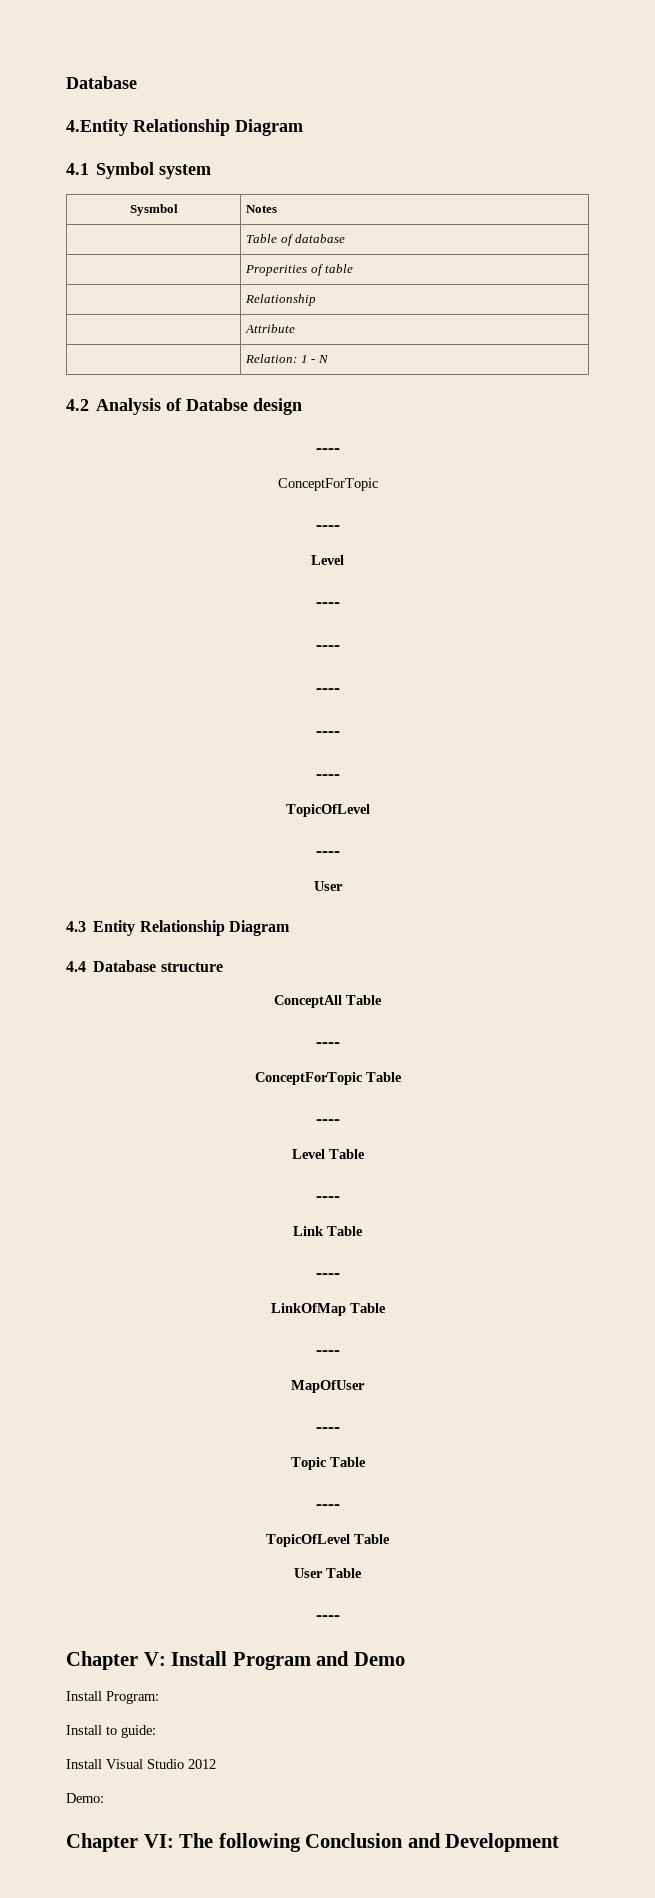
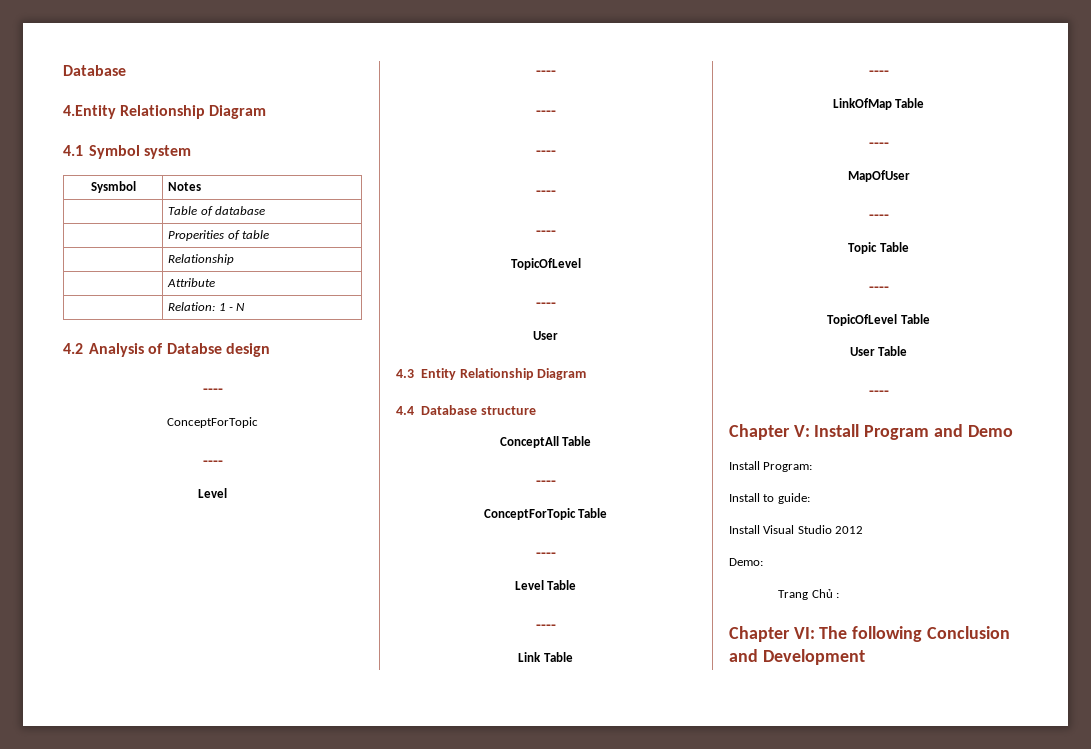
+ Trang Chủ :

